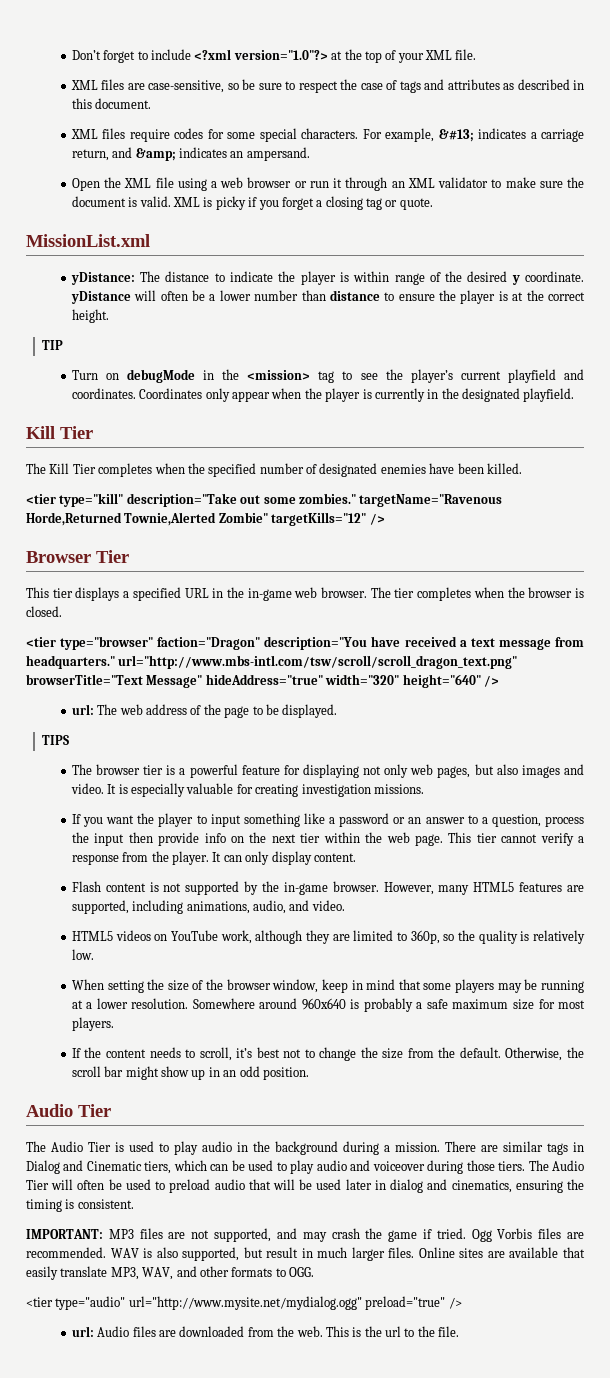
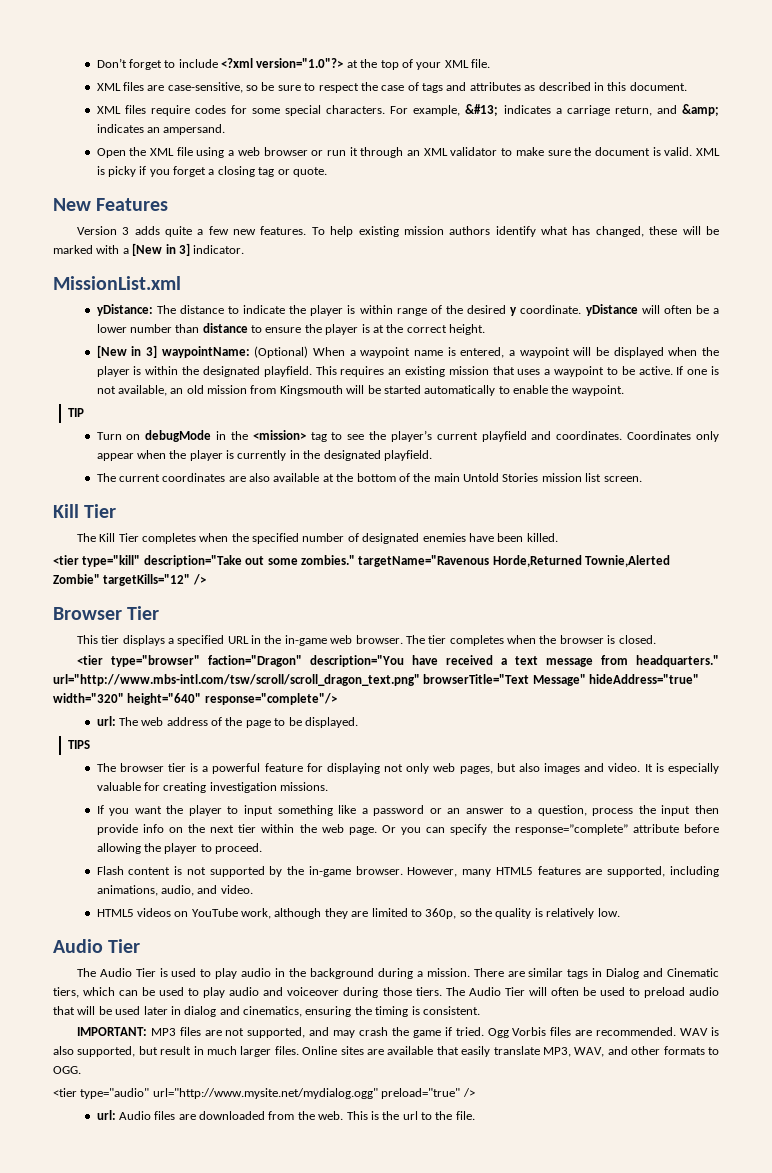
+ New Features
+ Version 3 adds quite a few new features. To help existing mission authors identify what has changed, these will be marked with a [New in 3] indicator.
+ [New in 3] waypointName: (Optional) When a waypoint name is entered, a waypoint will be displayed when the player is within the designated playfield. This requires an existing mission that uses a waypoint to be active. If one is not available, an old mission from Kingsmouth will be started automatically to enable the waypoint.
+ The current coordinates are also available at the bottom of the main Untold Stories mission list screen.
- <tier type="browser" faction="Dragon" description="You have received a text message from headquarters." url="http://www.mbs-intl.com/tsw/scroll/scroll_dragon_text.png" browserTitle="Text Message" hideAddress="true" width="320" height="640" />
+ <tier type="browser" faction="Dragon" description="You have received a text message from headquarters." url="http://www.mbs-intl.com/tsw/scroll/scroll_dragon_text.png" browserTitle="Text Message" hideAddress="true" width="320" height="640" response="complete"/>
- This tier cannot verify a response from the player. It can only display content.
+ Or you can specify the response=”complete” attribute before allowing the player to proceed.
- When setting the size of the browser window, keep in mind that some players may be running at a lower resolution. Somewhere around 960x640 is probably a safe maximum size for most players.
- If the content needs to scroll, it’s best not to change the size from the default. Otherwise, the scroll bar might show up in an odd position.

